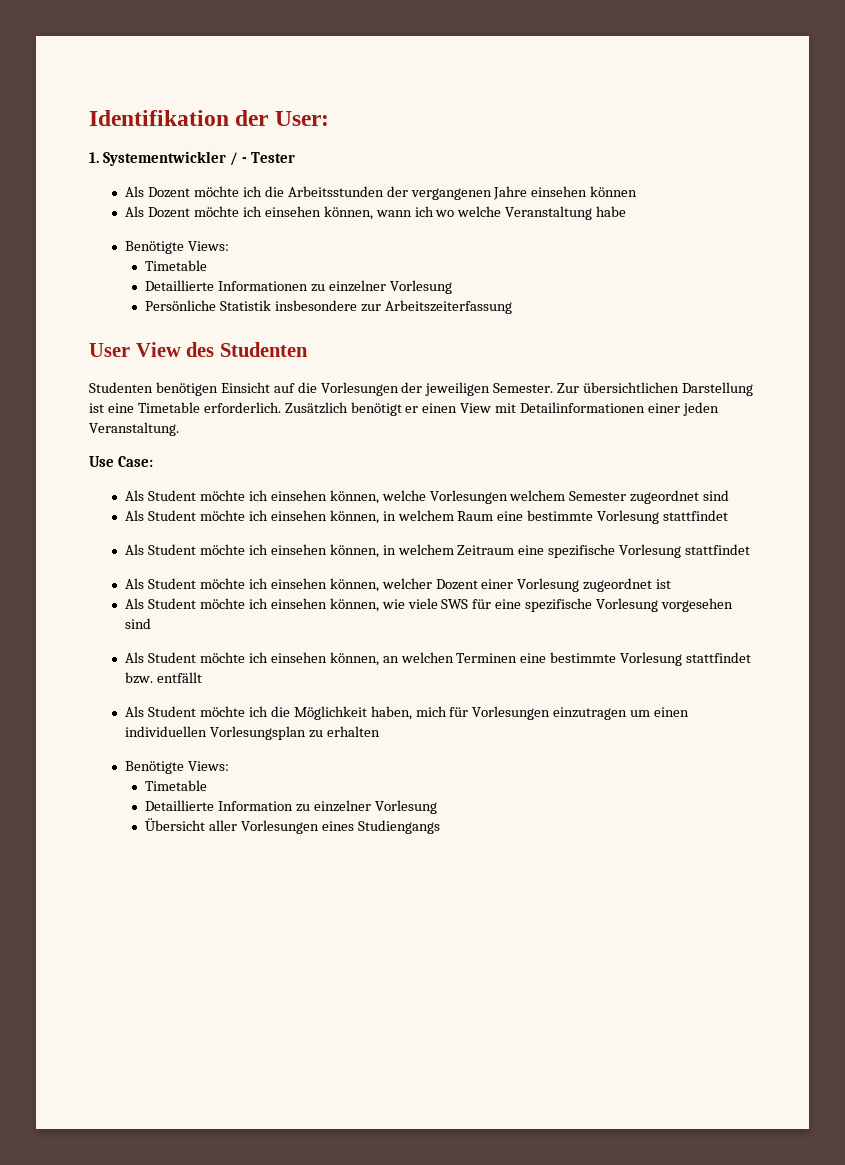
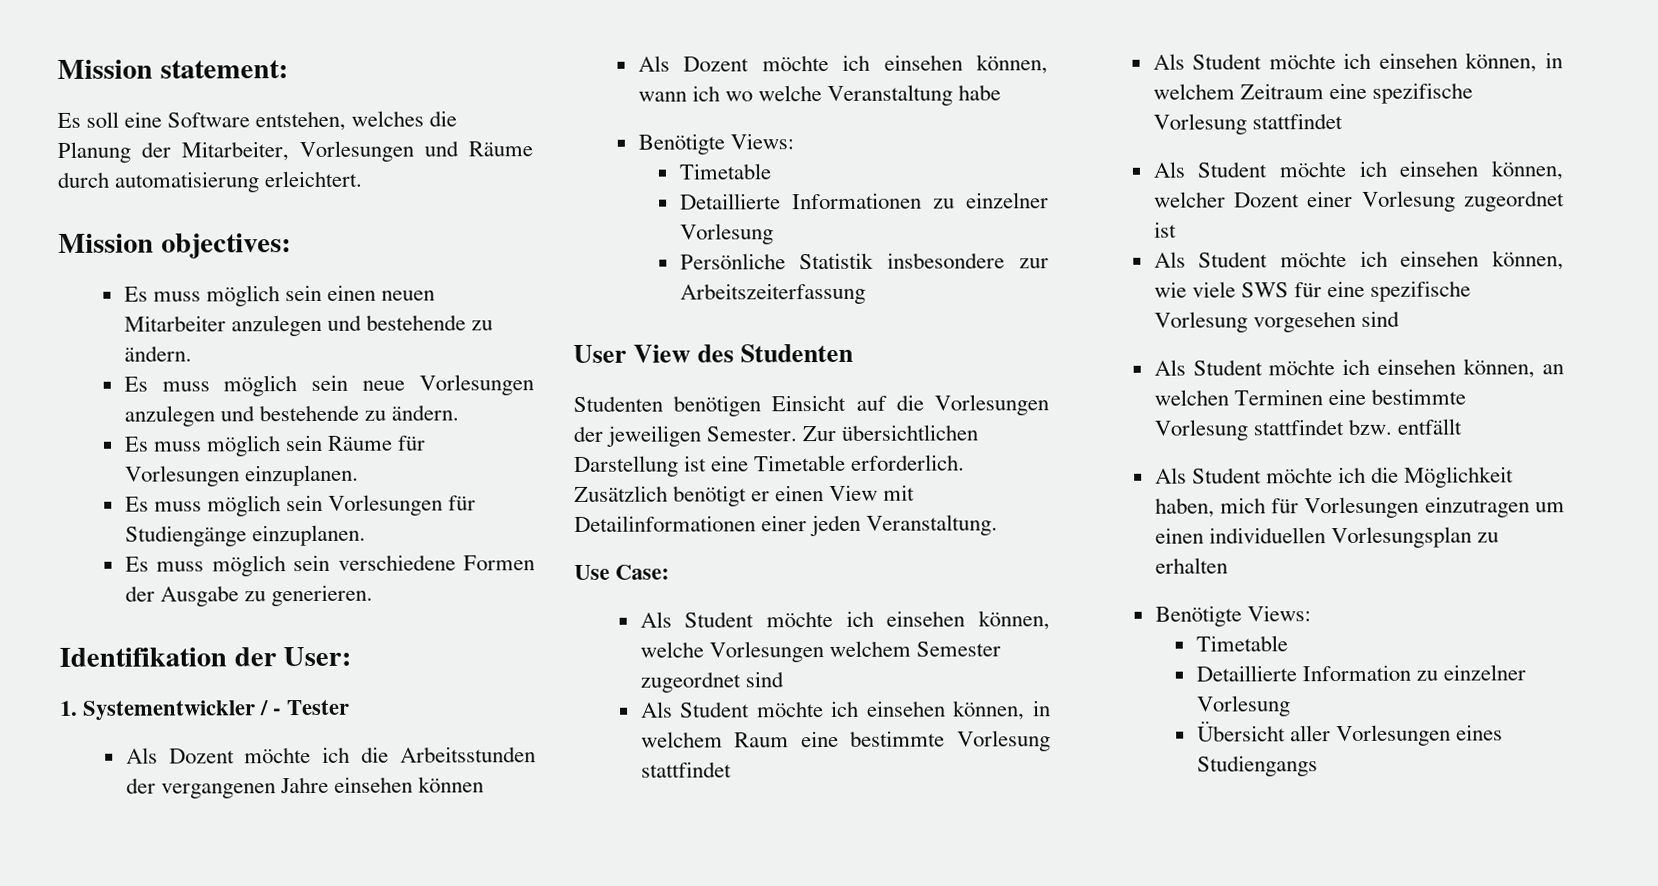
+ Mission statement:
+ Es soll eine Software entstehen, welches die Planung der Mitarbeiter, Vorlesungen und Räume durch automatisierung erleichtert.
+ Mission objectives:
+ Es muss möglich sein einen neuen Mitarbeiter anzulegen und bestehende zu ändern.
+ Es muss möglich sein neue Vorlesungen anzulegen und bestehende zu ändern.
+ Es muss möglich sein Räume für Vorlesungen einzuplanen.
+ Es muss möglich sein Vorlesungen für Studiengänge einzuplanen.
+ Es muss möglich sein verschiedene Formen der Ausgabe zu generieren.

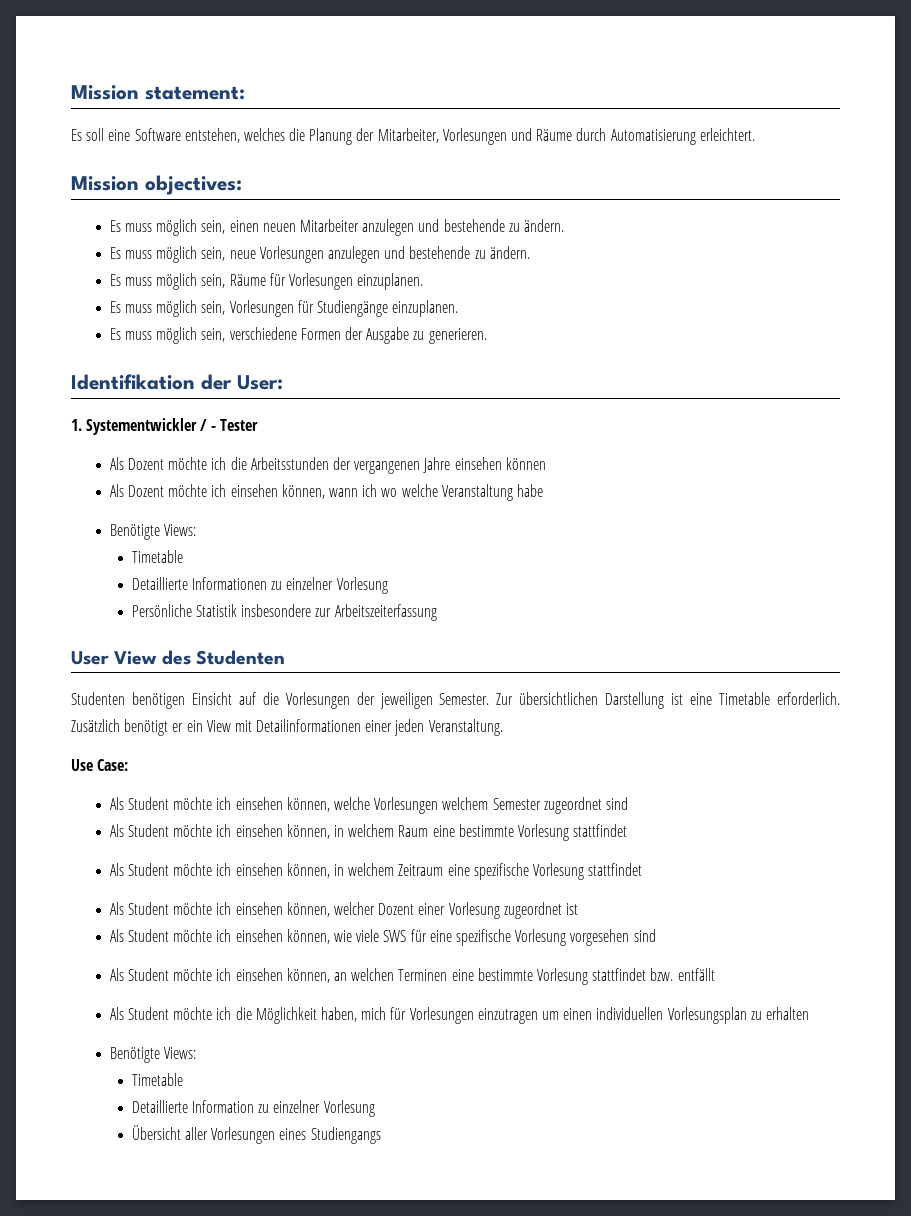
- Es soll eine Software entstehen, welches die Planung der Mitarbeiter, Vorlesungen und Räume durch automatisierung erleichtert.
+ Es soll eine Software entstehen, welches die Planung der Mitarbeiter, Vorlesungen und Räume durch Automatisierung erleichtert.
- Es muss möglich sein einen neuen Mitarbeiter anzulegen und bestehende zu ändern.
+ Es muss möglich sein, einen neuen Mitarbeiter anzulegen und bestehende zu ändern.
- Es muss möglich sein neue Vorlesungen anzulegen und bestehende zu ändern.
+ Es muss möglich sein, neue Vorlesungen anzulegen und bestehende zu ändern.
- Es muss möglich sein Räume für Vorlesungen einzuplanen.
+ Es muss möglich sein, Räume für Vorlesungen einzuplanen.
- Es muss möglich sein Vorlesungen für Studiengänge einzuplanen.
+ Es muss möglich sein, Vorlesungen für Studiengänge einzuplanen.
- Es muss möglich sein verschiedene Formen der Ausgabe zu generieren.
+ Es muss möglich sein, verschiedene Formen der Ausgabe zu generieren.
- Zusätzlich benötigt er einen View mit Detailinformationen einer jeden Veranstaltung.
+ Zusätzlich benötigt er ein View mit Detailinformationen einer jeden Veranstaltung.

